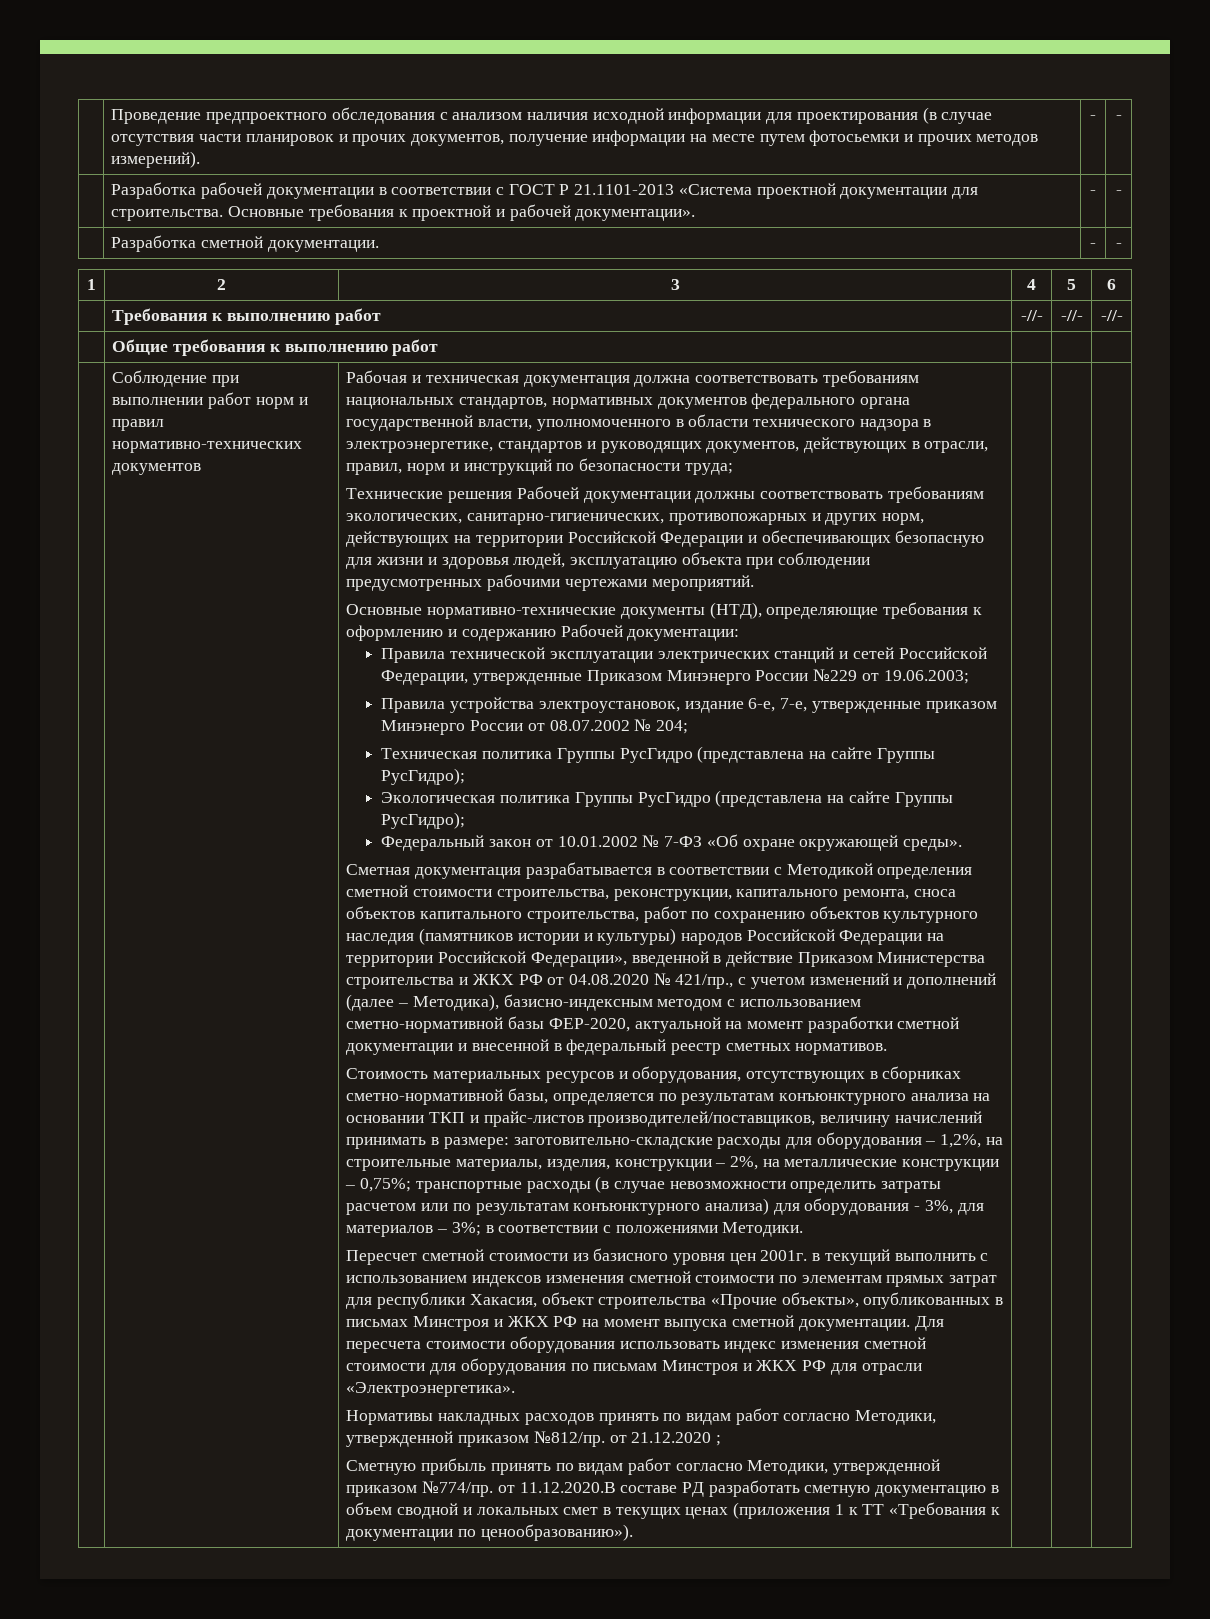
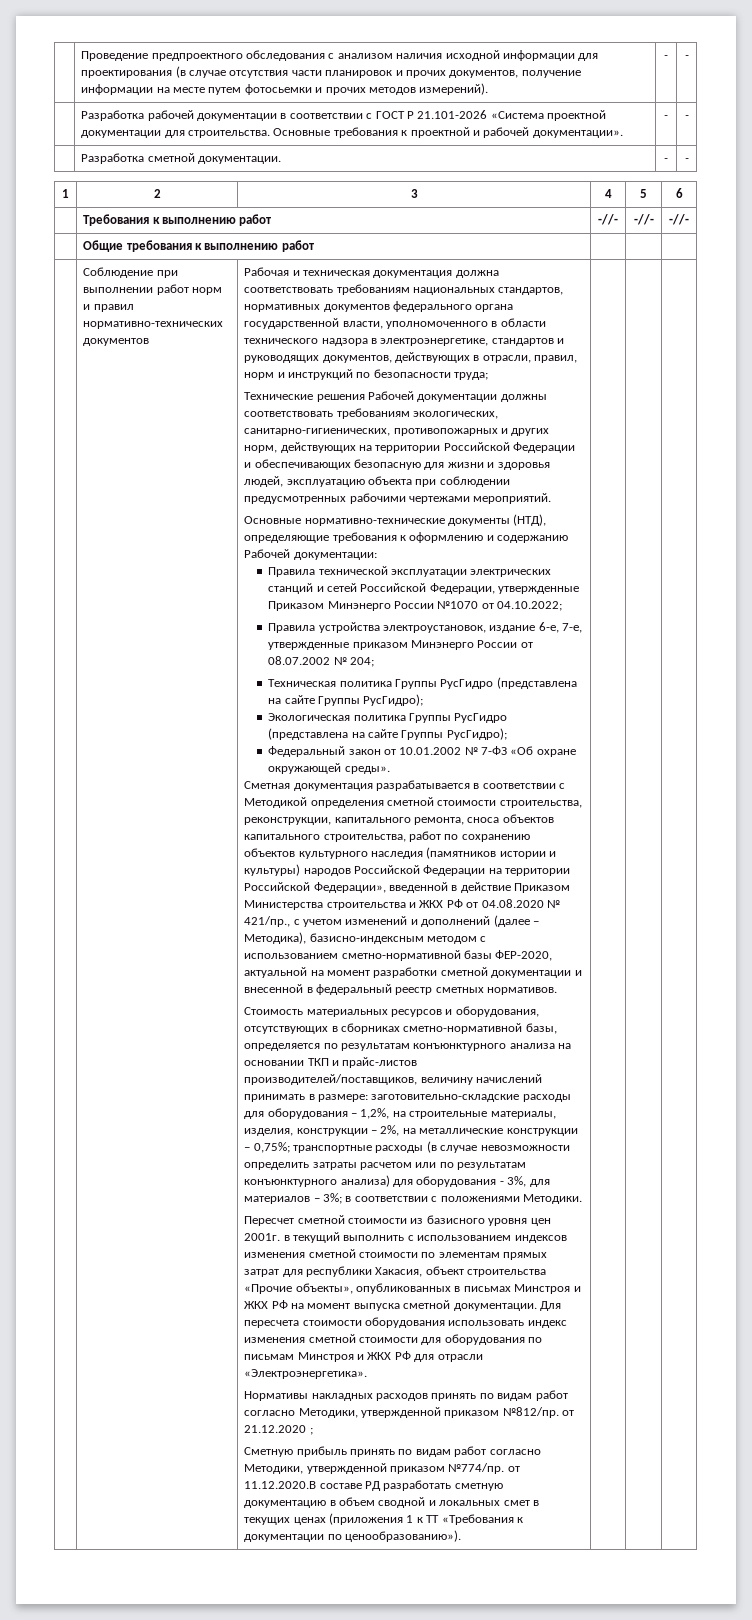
- | Разработка рабочей документации в соответствии с ГОСТ Р 21.1101-2013 «Система проектной документации для строительства. Основные требования к проектной и рабочей документации». | - | -
+ | Разработка рабочей документации в соответствии с ГОСТ Р 21.101-2026 «Система проектной документации для строительства. Основные требования к проектной и рабочей документации». | - | -
- Правила технической эксплуатации электрических станций и сетей Российской Федерации, утвержденные Приказом Минэнерго России №229 от 19.06.2003;
+ Правила технической эксплуатации электрических станций и сетей Российской Федерации, утвержденные Приказом Минэнерго России №1070 от 04.10.2022;

